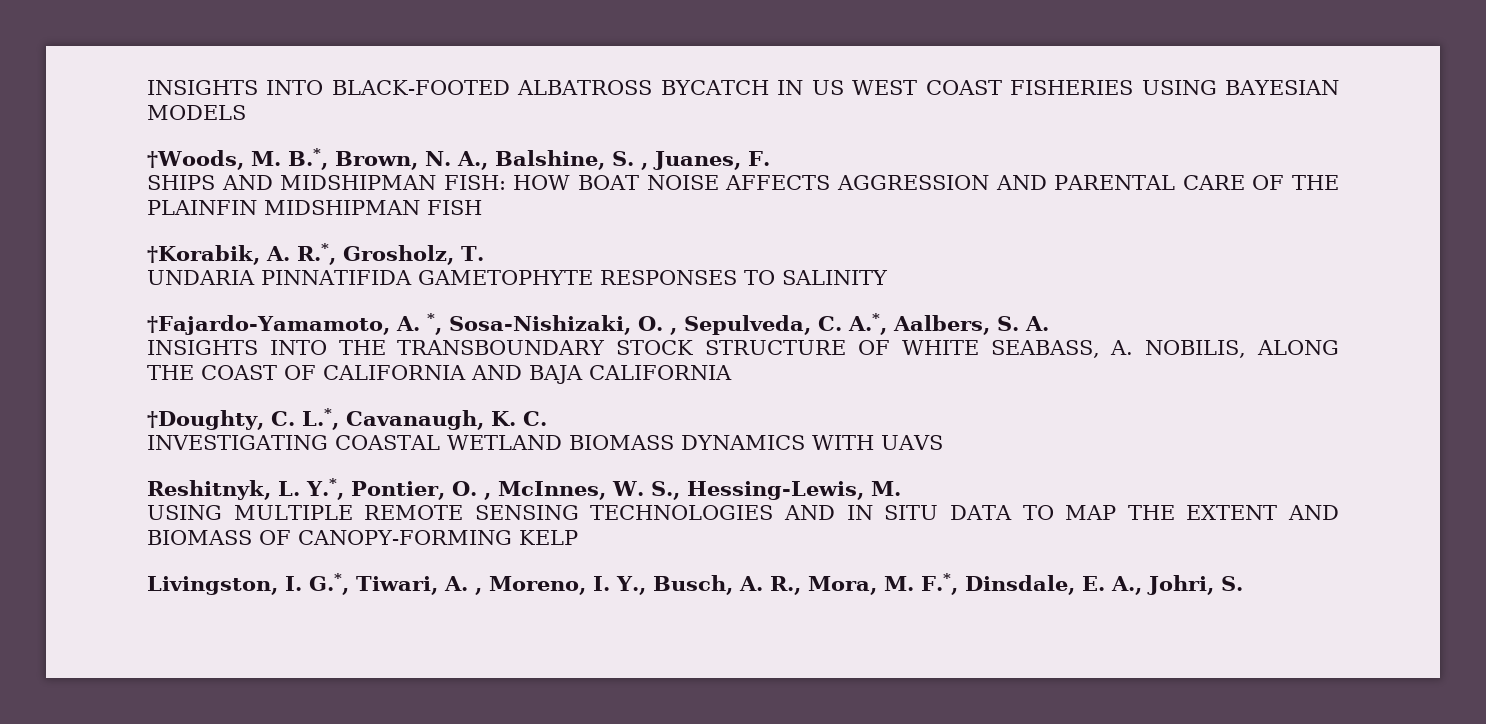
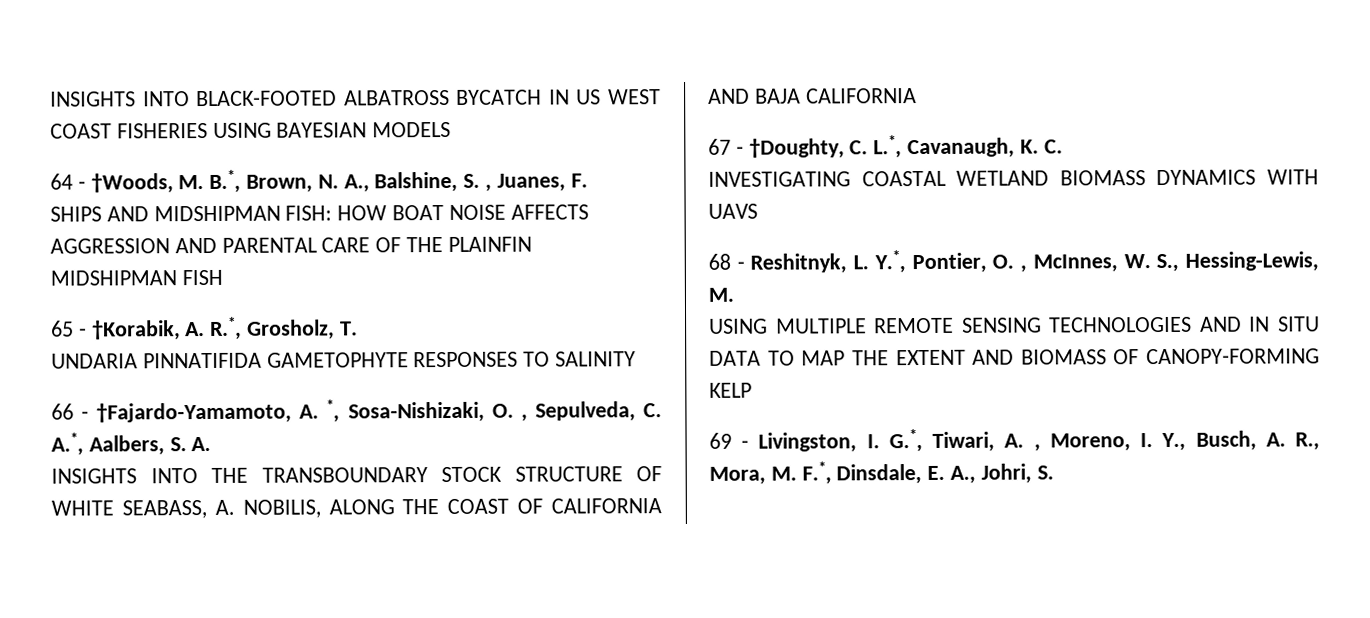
- †Woods, M. B.*, Brown, N. A., Balshine, S. , Juanes, F.
+ 64 - †Woods, M. B.*, Brown, N. A., Balshine, S. , Juanes, F.
- †Korabik, A. R.*, Grosholz, T.
+ 65 - †Korabik, A. R.*, Grosholz, T.
- †Fajardo-Yamamoto, A. *, Sosa-Nishizaki, O. , Sepulveda, C. A.*, Aalbers, S. A.
+ 66 - †Fajardo-Yamamoto, A. *, Sosa-Nishizaki, O. , Sepulveda, C. A.*, Aalbers, S. A.
- †Doughty, C. L.*, Cavanaugh, K. C.
+ 67 - †Doughty, C. L.*, Cavanaugh, K. C.
- Reshitnyk, L. Y.*, Pontier, O. , McInnes, W. S., Hessing-Lewis, M.
+ 68 - Reshitnyk, L. Y.*, Pontier, O. , McInnes, W. S., Hessing-Lewis, M.
- Livingston, I. G.*, Tiwari, A. , Moreno, I. Y., Busch, A. R., Mora, M. F.*, Dinsdale, E. A., Johri, S.
+ 69 - Livingston, I. G.*, Tiwari, A. , Moreno, I. Y., Busch, A. R., Mora, M. F.*, Dinsdale, E. A., Johri, S.

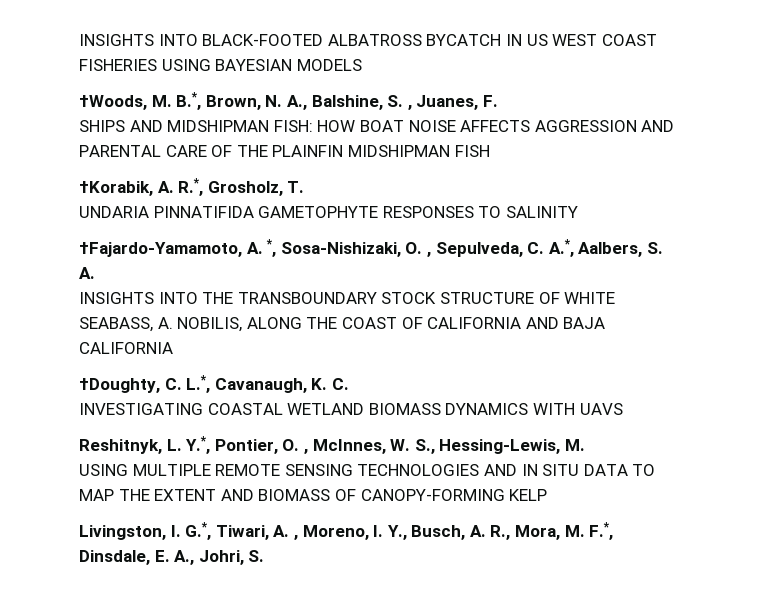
- 64 - †Woods, M. B.*, Brown, N. A., Balshine, S. , Juanes, F.
+ †Woods, M. B.*, Brown, N. A., Balshine, S. , Juanes, F.
- 65 - †Korabik, A. R.*, Grosholz, T.
+ †Korabik, A. R.*, Grosholz, T.
- 66 - †Fajardo-Yamamoto, A. *, Sosa-Nishizaki, O. , Sepulveda, C. A.*, Aalbers, S. A.
+ †Fajardo-Yamamoto, A. *, Sosa-Nishizaki, O. , Sepulveda, C. A.*, Aalbers, S. A.
- 67 - †Doughty, C. L.*, Cavanaugh, K. C.
+ †Doughty, C. L.*, Cavanaugh, K. C.
- 68 - Reshitnyk, L. Y.*, Pontier, O. , McInnes, W. S., Hessing-Lewis, M.
+ Reshitnyk, L. Y.*, Pontier, O. , McInnes, W. S., Hessing-Lewis, M.
- 69 - Livingston, I. G.*, Tiwari, A. , Moreno, I. Y., Busch, A. R., Mora, M. F.*, Dinsdale, E. A., Johri, S.
+ Livingston, I. G.*, Tiwari, A. , Moreno, I. Y., Busch, A. R., Mora, M. F.*, Dinsdale, E. A., Johri, S.

